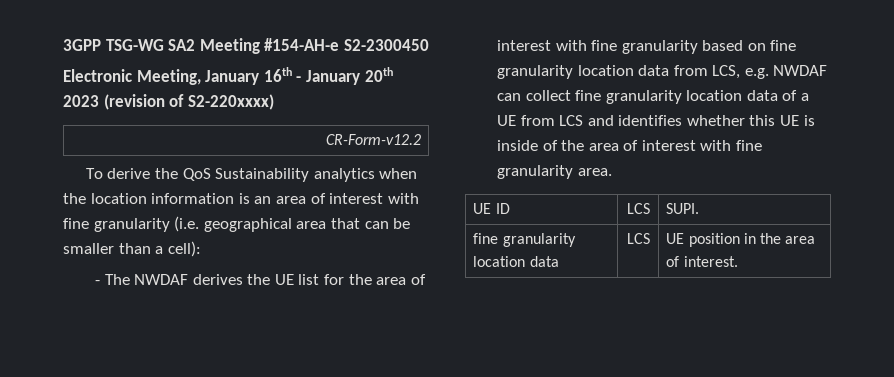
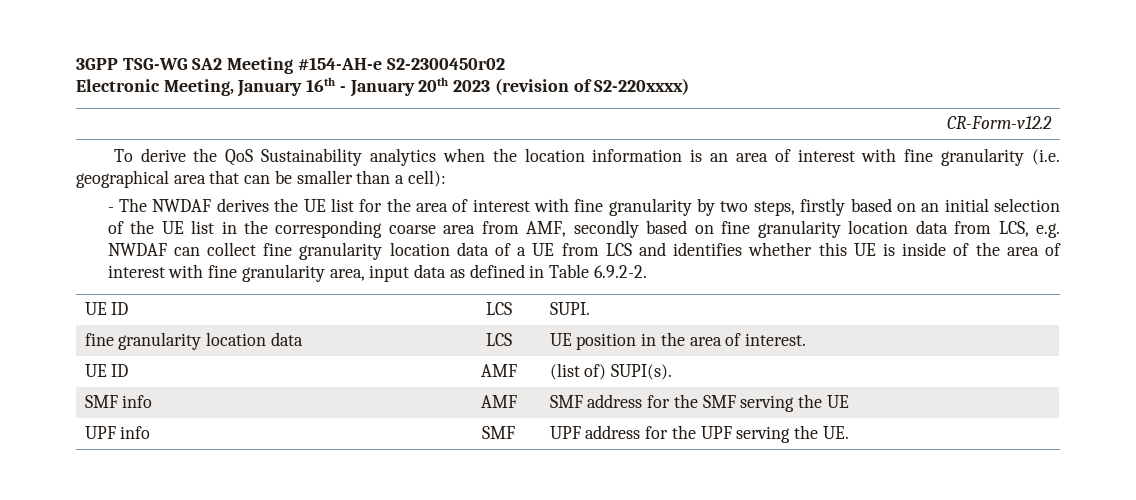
- 3GPP TSG-WG SA2 Meeting #154-AH-e S2-2300450
+ 3GPP TSG-WG SA2 Meeting #154-AH-e S2-2300450r02
- - The NWDAF derives the UE list for the area of interest with fine granularity based on fine granularity location data from LCS, e.g. NWDAF can collect fine granularity location data of a UE from LCS and identifies whether this UE is inside of the area of interest with fine granularity area.
+ - The NWDAF derives the UE list for the area of interest with fine granularity by two steps, firstly based on an initial selection of the UE list in the corresponding coarse area from AMF, secondly based on fine granularity location data from LCS, e.g. NWDAF can collect fine granularity location data of a UE from LCS and identifies whether this UE is inside of the area of interest with fine granularity area, input data as defined in Table 6.9.2-2.
+ UE ID | AMF | (list of) SUPI(s).
+ SMF info | AMF | SMF address for the SMF serving the UE
+ UPF info | SMF | UPF address for the UPF serving the UE.

